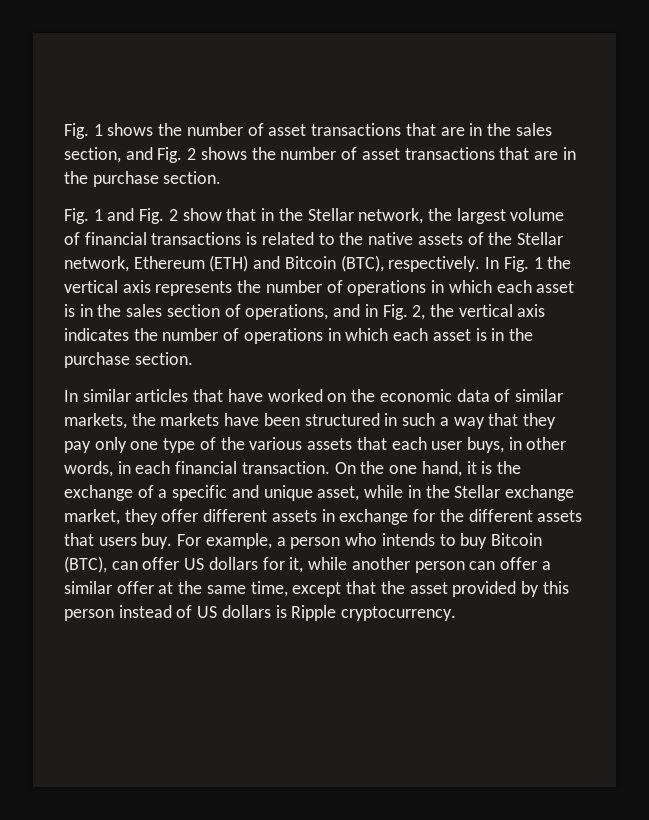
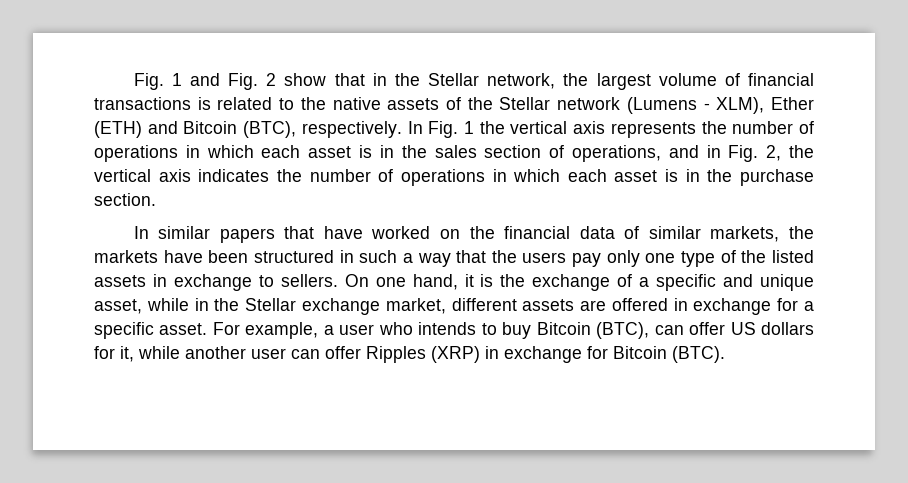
- Fig. 1 shows the number of asset transactions that are in the sales section, and Fig. 2 shows the number of asset transactions that are in the purchase section.
- Fig. 1 and Fig. 2 show that in the Stellar network, the largest volume of financial transactions is related to the native assets of the Stellar network, Ethereum (ETH) and Bitcoin (BTC), respectively.
+ Fig. 1 and Fig. 2 show that in the Stellar network, the largest volume of financial transactions is related to the native assets of the Stellar network (Lumens - XLM), Ether (ETH) and Bitcoin (BTC), respectively.
- In similar articles that have worked on the economic data of similar markets, the markets have been structured in such a way that they pay only one type of the various assets that each user buys, in other words, in each financial transaction. On the one hand, it is the exchange of a specific and unique asset, while in the Stellar exchange market, they offer different assets in exchange for the different assets that users buy.
+ In similar papers that have worked on the financial data of similar markets, the markets have been structured in such a way that the users pay only one type of the listed assets in exchange to sellers. On one hand, it is the exchange of a specific and unique asset, while in the Stellar exchange market, different assets are offered in exchange for a specific asset.
- For example, a person who intends to buy Bitcoin (BTC), can offer US dollars for it, while another person can offer a similar offer at the same time, except that the asset provided by this person instead of US dollars is Ripple cryptocurrency.
+ For example, a user who intends to buy Bitcoin (BTC), can offer US dollars for it, while another user can offer Ripples (XRP) in exchange for Bitcoin (BTC).

